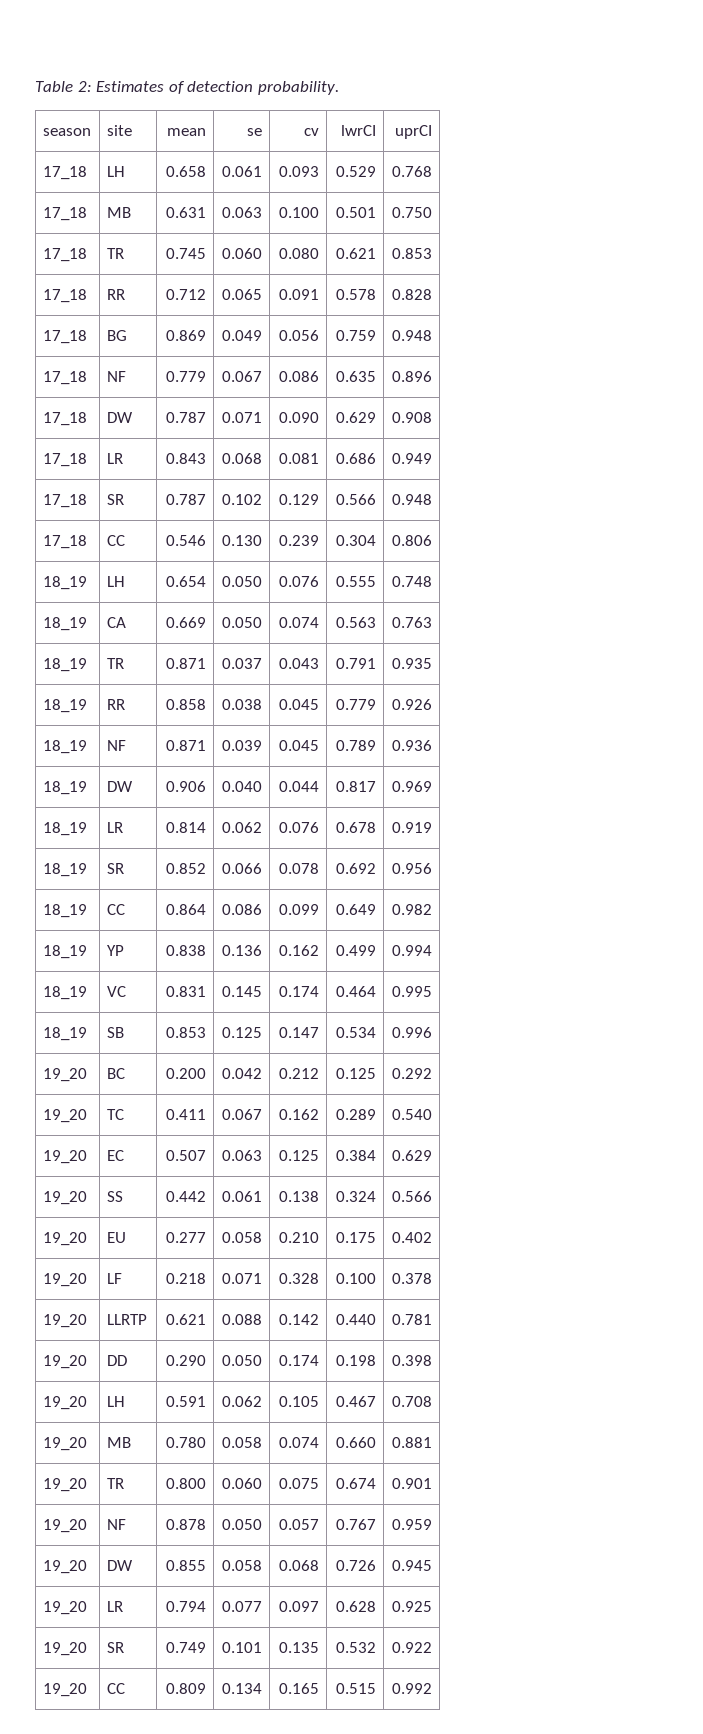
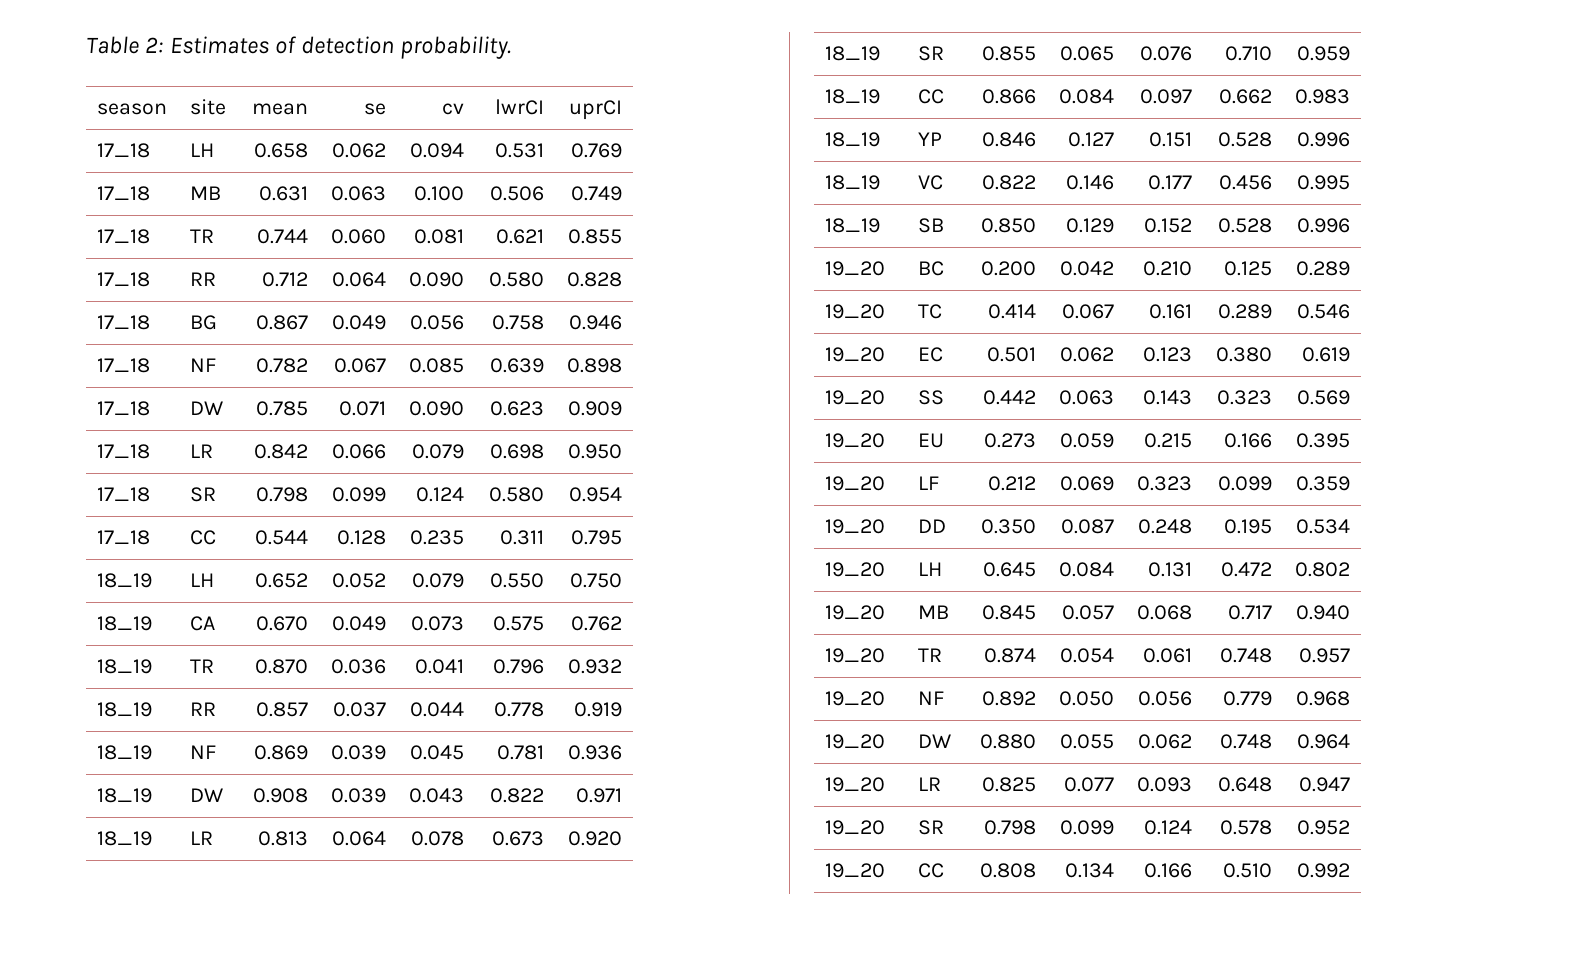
- 17_18 | LH | 0.658 | 0.061 | 0.093 | 0.529 | 0.768
+ 17_18 | LH | 0.658 | 0.062 | 0.094 | 0.531 | 0.769
- 17_18 | MB | 0.631 | 0.063 | 0.100 | 0.501 | 0.750
+ 17_18 | MB | 0.631 | 0.063 | 0.100 | 0.506 | 0.749
- 17_18 | TR | 0.745 | 0.060 | 0.080 | 0.621 | 0.853
+ 17_18 | TR | 0.744 | 0.060 | 0.081 | 0.621 | 0.855
- 17_18 | RR | 0.712 | 0.065 | 0.091 | 0.578 | 0.828
+ 17_18 | RR | 0.712 | 0.064 | 0.090 | 0.580 | 0.828
- 17_18 | BG | 0.869 | 0.049 | 0.056 | 0.759 | 0.948
+ 17_18 | BG | 0.867 | 0.049 | 0.056 | 0.758 | 0.946
- 17_18 | NF | 0.779 | 0.067 | 0.086 | 0.635 | 0.896
+ 17_18 | NF | 0.782 | 0.067 | 0.085 | 0.639 | 0.898
- 17_18 | DW | 0.787 | 0.071 | 0.090 | 0.629 | 0.908
+ 17_18 | DW | 0.785 | 0.071 | 0.090 | 0.623 | 0.909
- 17_18 | LR | 0.843 | 0.068 | 0.081 | 0.686 | 0.949
- 17_18 | SR | 0.787 | 0.102 | 0.129 | 0.566 | 0.948
- 17_18 | CC | 0.546 | 0.130 | 0.239 | 0.304 | 0.806
- 18_19 | LH | 0.654 | 0.050 | 0.076 | 0.555 | 0.748
- 18_19 | CA | 0.669 | 0.050 | 0.074 | 0.563 | 0.763
- 18_19 | TR | 0.871 | 0.037 | 0.043 | 0.791 | 0.935
- 18_19 | RR | 0.858 | 0.038 | 0.045 | 0.779 | 0.926
+ 17_18 | LR | 0.842 | 0.066 | 0.079 | 0.698 | 0.950
+ 17_18 | SR | 0.798 | 0.099 | 0.124 | 0.580 | 0.954
+ 17_18 | CC | 0.544 | 0.128 | 0.235 | 0.311 | 0.795
+ 18_19 | LH | 0.652 | 0.052 | 0.079 | 0.550 | 0.750
+ 18_19 | CA | 0.670 | 0.049 | 0.073 | 0.575 | 0.762
+ 18_19 | TR | 0.870 | 0.036 | 0.041 | 0.796 | 0.932
+ 18_19 | RR | 0.857 | 0.037 | 0.044 | 0.778 | 0.919
- 18_19 | NF | 0.871 | 0.039 | 0.045 | 0.789 | 0.936
+ 18_19 | NF | 0.869 | 0.039 | 0.045 | 0.781 | 0.936
- 18_19 | DW | 0.906 | 0.040 | 0.044 | 0.817 | 0.969
- 18_19 | LR | 0.814 | 0.062 | 0.076 | 0.678 | 0.919
- 18_19 | SR | 0.852 | 0.066 | 0.078 | 0.692 | 0.956
- 18_19 | CC | 0.864 | 0.086 | 0.099 | 0.649 | 0.982
- 18_19 | YP | 0.838 | 0.136 | 0.162 | 0.499 | 0.994
- 18_19 | VC | 0.831 | 0.145 | 0.174 | 0.464 | 0.995
+ 18_19 | DW | 0.908 | 0.039 | 0.043 | 0.822 | 0.971
+ 18_19 | LR | 0.813 | 0.064 | 0.078 | 0.673 | 0.920
+ 18_19 | SR | 0.855 | 0.065 | 0.076 | 0.710 | 0.959
+ 18_19 | CC | 0.866 | 0.084 | 0.097 | 0.662 | 0.983
+ 18_19 | YP | 0.846 | 0.127 | 0.151 | 0.528 | 0.996
+ 18_19 | VC | 0.822 | 0.146 | 0.177 | 0.456 | 0.995
- 18_19 | SB | 0.853 | 0.125 | 0.147 | 0.534 | 0.996
+ 18_19 | SB | 0.850 | 0.129 | 0.152 | 0.528 | 0.996
- 19_20 | BC | 0.200 | 0.042 | 0.212 | 0.125 | 0.292
+ 19_20 | BC | 0.200 | 0.042 | 0.210 | 0.125 | 0.289
- 19_20 | TC | 0.411 | 0.067 | 0.162 | 0.289 | 0.540
+ 19_20 | TC | 0.414 | 0.067 | 0.161 | 0.289 | 0.546
- 19_20 | EC | 0.507 | 0.063 | 0.125 | 0.384 | 0.629
- 19_20 | SS | 0.442 | 0.061 | 0.138 | 0.324 | 0.566
- 19_20 | EU | 0.277 | 0.058 | 0.210 | 0.175 | 0.402
- 19_20 | LF | 0.218 | 0.071 | 0.328 | 0.100 | 0.378
- 19_20 | LLRTP | 0.621 | 0.088 | 0.142 | 0.440 | 0.781
- 19_20 | DD | 0.290 | 0.050 | 0.174 | 0.198 | 0.398
- 19_20 | LH | 0.591 | 0.062 | 0.105 | 0.467 | 0.708
- 19_20 | MB | 0.780 | 0.058 | 0.074 | 0.660 | 0.881
- 19_20 | TR | 0.800 | 0.060 | 0.075 | 0.674 | 0.901
+ 19_20 | EC | 0.501 | 0.062 | 0.123 | 0.380 | 0.619
+ 19_20 | SS | 0.442 | 0.063 | 0.143 | 0.323 | 0.569
+ 19_20 | EU | 0.273 | 0.059 | 0.215 | 0.166 | 0.395
+ 19_20 | LF | 0.212 | 0.069 | 0.323 | 0.099 | 0.359
+ 19_20 | DD | 0.350 | 0.087 | 0.248 | 0.195 | 0.534
+ 19_20 | LH | 0.645 | 0.084 | 0.131 | 0.472 | 0.802
+ 19_20 | MB | 0.845 | 0.057 | 0.068 | 0.717 | 0.940
+ 19_20 | TR | 0.874 | 0.054 | 0.061 | 0.748 | 0.957
- 19_20 | NF | 0.878 | 0.050 | 0.057 | 0.767 | 0.959
+ 19_20 | NF | 0.892 | 0.050 | 0.056 | 0.779 | 0.968
- 19_20 | DW | 0.855 | 0.058 | 0.068 | 0.726 | 0.945
+ 19_20 | DW | 0.880 | 0.055 | 0.062 | 0.748 | 0.964
- 19_20 | LR | 0.794 | 0.077 | 0.097 | 0.628 | 0.925
+ 19_20 | LR | 0.825 | 0.077 | 0.093 | 0.648 | 0.947
- 19_20 | SR | 0.749 | 0.101 | 0.135 | 0.532 | 0.922
+ 19_20 | SR | 0.798 | 0.099 | 0.124 | 0.578 | 0.952
- 19_20 | CC | 0.809 | 0.134 | 0.165 | 0.515 | 0.992
+ 19_20 | CC | 0.808 | 0.134 | 0.166 | 0.510 | 0.992

